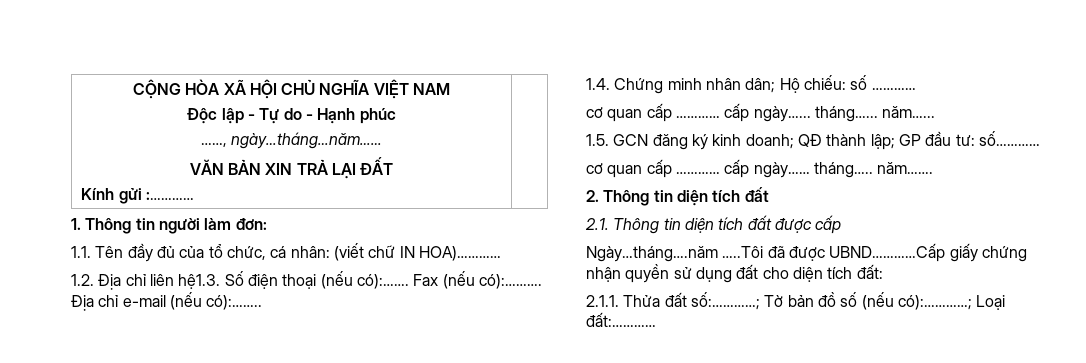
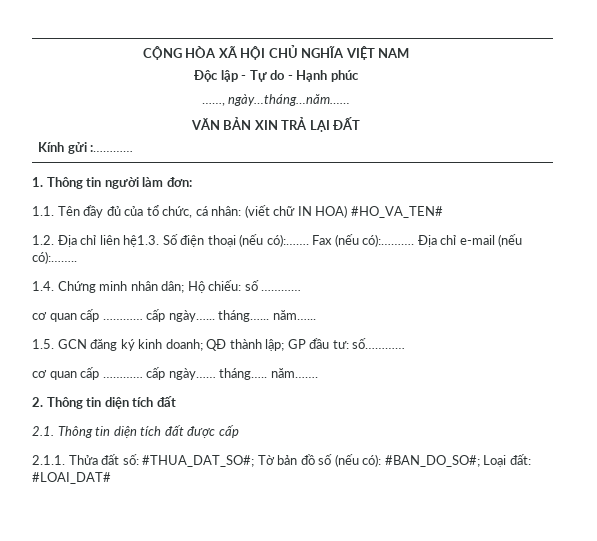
- 1.1. Tên đầy đủ của tổ chức, cá nhân: (viết chữ IN HOA)…………
+ 1.1. Tên đầy đủ của tổ chức, cá nhân: (viết chữ IN HOA) #HO_VA_TEN#
- Ngày…tháng….năm …..Tôi đã được UBND…………Cấp giấy chứng nhận quyền sử dụng đất cho diện tích đất:
- 2.1.1. Thửa đất số:…………; Tờ bản đồ số (nếu có):…………; Loại đất:…………
+ 2.1.1. Thửa đất số: #THUA_DAT_SO#; Tờ bản đồ số (nếu có): #BAN_DO_SO#; Loại đất: #LOAI_DAT#

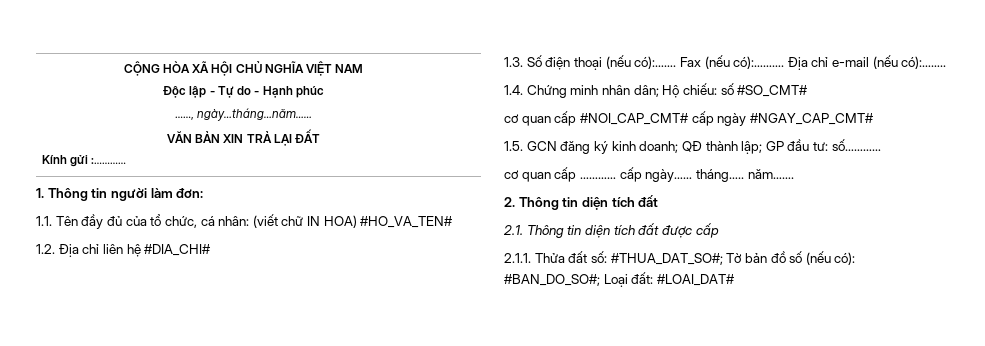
- 1.2. Địa chỉ liên hệ1.3. Số điện thoại (nếu có):…….
+ 1.2. Địa chỉ liên hệ #DIA_CHI#
+ 1.3. Số điện thoại (nếu có):…….
- 1.4. Chứng minh nhân dân; Hộ chiếu: số …………
- cơ quan cấp ………… cấp ngày…... tháng…... năm…...
+ 1.4. Chứng minh nhân dân; Hộ chiếu: số #SO_CMT#
+ cơ quan cấp #NOI_CAP_CMT# cấp ngày #NGAY_CAP_CMT#

